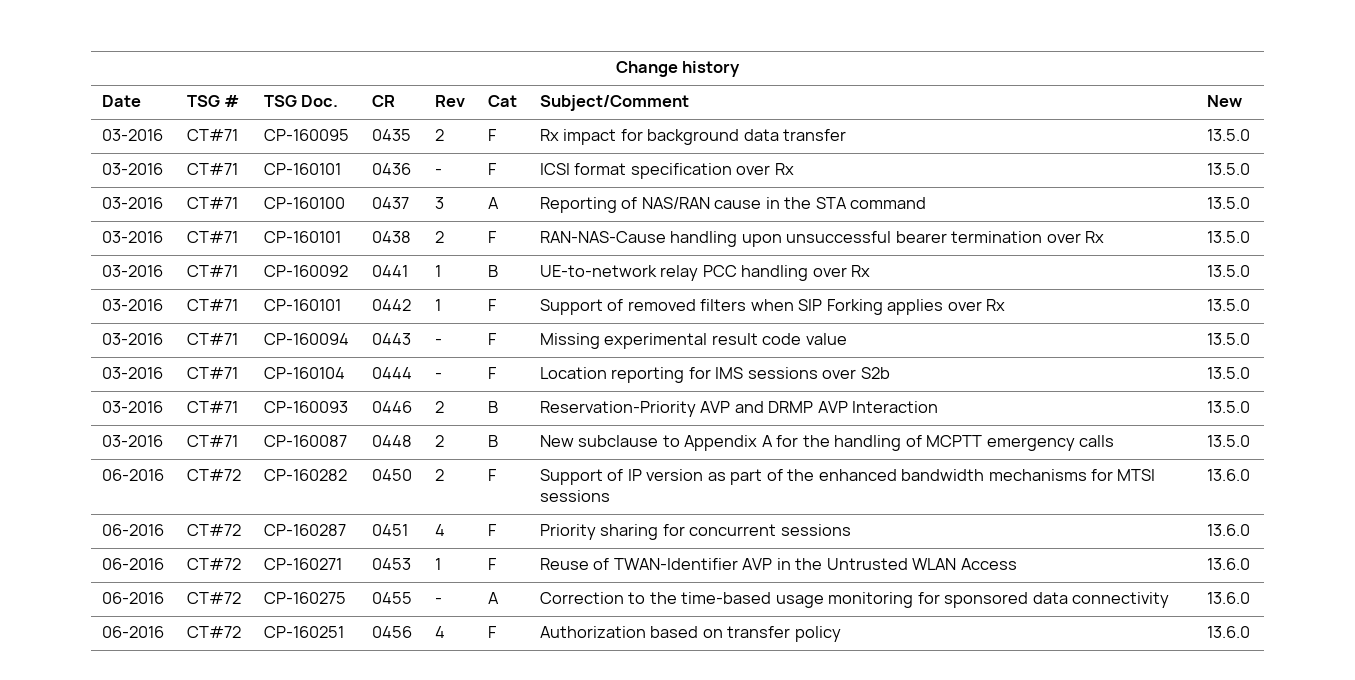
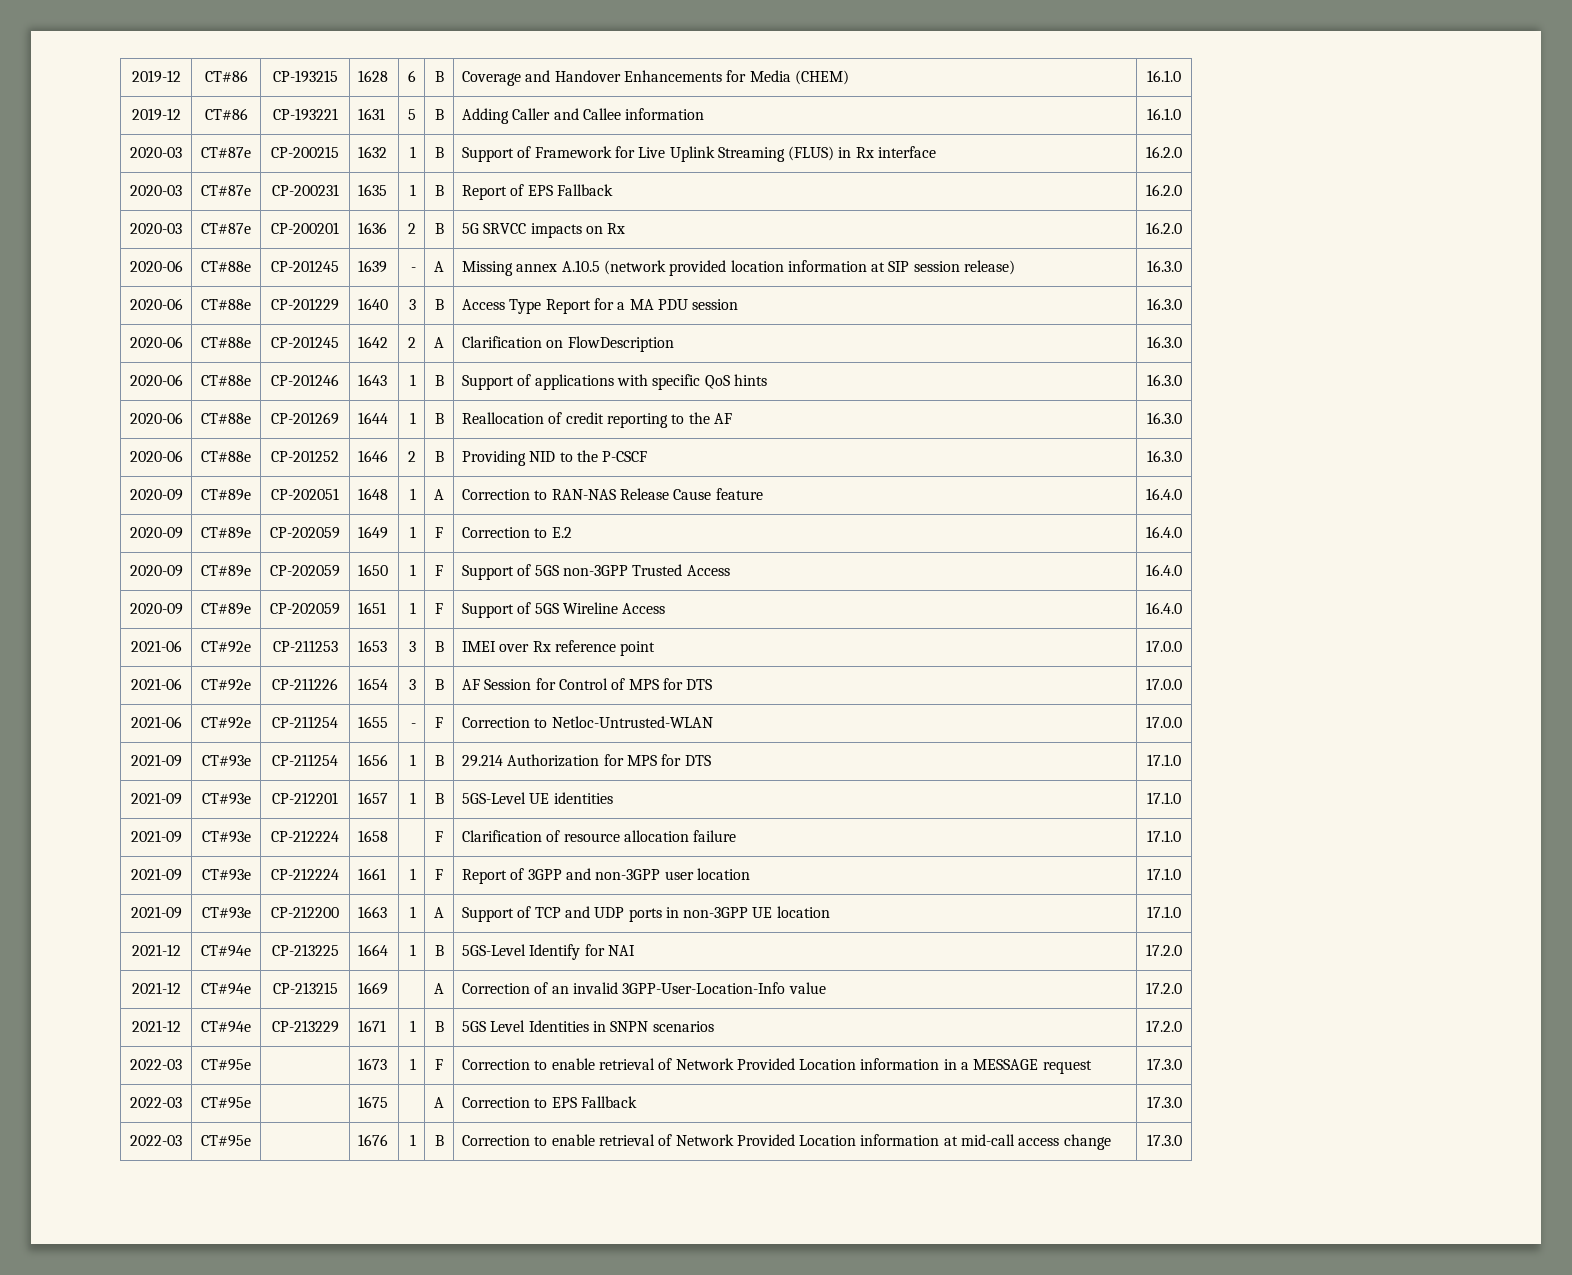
- Change history
- Date | TSG # | TSG Doc. | CR | Rev | Cat | Subject/Comment | New
- 03-2016 | CT#71 | CP-160095 | 0435 | 2 | F | Rx impact for background data transfer | 13.5.0
- 03-2016 | CT#71 | CP-160101 | 0436 | - | F | ICSI format specification over Rx | 13.5.0
- 03-2016 | CT#71 | CP-160100 | 0437 | 3 | A | Reporting of NAS/RAN cause in the STA command | 13.5.0
- 03-2016 | CT#71 | CP-160101 | 0438 | 2 | F | RAN-NAS-Cause handling upon unsuccessful bearer termination over Rx | 13.5.0
- 03-2016 | CT#71 | CP-160092 | 0441 | 1 | B | UE-to-network relay PCC handling over Rx | 13.5.0
- 03-2016 | CT#71 | CP-160101 | 0442 | 1 | F | Support of removed filters when SIP Forking applies over Rx | 13.5.0
- 03-2016 | CT#71 | CP-160094 | 0443 | - | F | Missing experimental result code value | 13.5.0
- 03-2016 | CT#71 | CP-160104 | 0444 | - | F | Location reporting for IMS sessions over S2b | 13.5.0
- 03-2016 | CT#71 | CP-160093 | 0446 | 2 | B | Reservation-Priority AVP and DRMP AVP Interaction | 13.5.0
- 03-2016 | CT#71 | CP-160087 | 0448 | 2 | B | New subclause to Appendix A for the handling of MCPTT emergency calls | 13.5.0
- 06-2016 | CT#72 | CP-160282 | 0450 | 2 | F | Support of IP version as part of the enhanced bandwidth mechanisms for MTSI sessions | 13.6.0
- 06-2016 | CT#72 | CP-160287 | 0451 | 4 | F | Priority sharing for concurrent sessions | 13.6.0
- 06-2016 | CT#72 | CP-160271 | 0453 | 1 | F | Reuse of TWAN-Identifier AVP in the Untrusted WLAN Access | 13.6.0
- 06-2016 | CT#72 | CP-160275 | 0455 | - | A | Correction to the time-based usage monitoring for sponsored data connectivity | 13.6.0
- 06-2016 | CT#72 | CP-160251 | 0456 | 4 | F | Authorization based on transfer policy | 13.6.0
+ 2019-12 | CT#86 | CP-193215 | 1628 | 6 | B | Coverage and Handover Enhancements for Media (CHEM) | 16.1.0
+ 2019-12 | CT#86 | CP-193221 | 1631 | 5 | B | Adding Caller and Callee information | 16.1.0
+ 2020-03 | CT#87e | CP-200215 | 1632 | 1 | B | Support of Framework for Live Uplink Streaming (FLUS) in Rx interface | 16.2.0
+ 2020-03 | CT#87e | CP-200231 | 1635 | 1 | B | Report of EPS Fallback | 16.2.0
+ 2020-03 | CT#87e | CP-200201 | 1636 | 2 | B | 5G SRVCC impacts on Rx | 16.2.0
+ 2020-06 | CT#88e | CP-201245 | 1639 | - | A | Missing annex A.10.5 (network provided location information at SIP session release) | 16.3.0
+ 2020-06 | CT#88e | CP-201229 | 1640 | 3 | B | Access Type Report for a MA PDU session | 16.3.0
+ 2020-06 | CT#88e | CP-201245 | 1642 | 2 | A | Clarification on FlowDescription | 16.3.0
+ 2020-06 | CT#88e | CP-201246 | 1643 | 1 | B | Support of applications with specific QoS hints | 16.3.0
+ 2020-06 | CT#88e | CP-201269 | 1644 | 1 | B | Reallocation of credit reporting to the AF | 16.3.0
+ 2020-06 | CT#88e | CP-201252 | 1646 | 2 | B | Providing NID to the P-CSCF | 16.3.0
+ 2020-09 | CT#89e | CP-202051 | 1648 | 1 | A | Correction to RAN-NAS Release Cause feature | 16.4.0
+ 2020-09 | CT#89e | CP-202059 | 1649 | 1 | F | Correction to E.2 | 16.4.0
+ 2020-09 | CT#89e | CP-202059 | 1650 | 1 | F | Support of 5GS non-3GPP Trusted Access | 16.4.0
+ 2020-09 | CT#89e | CP-202059 | 1651 | 1 | F | Support of 5GS Wireline Access | 16.4.0
+ 2021-06 | CT#92e | CP-211253 | 1653 | 3 | B | IMEI over Rx reference point | 17.0.0
+ 2021-06 | CT#92e | CP-211226 | 1654 | 3 | B | AF Session for Control of MPS for DTS | 17.0.0
+ 2021-06 | CT#92e | CP-211254 | 1655 | - | F | Correction to Netloc-Untrusted-WLAN | 17.0.0
+ 2021-09 | CT#93e | CP-211254 | 1656 | 1 | B | 29.214 Authorization for MPS for DTS | 17.1.0
+ 2021-09 | CT#93e | CP-212201 | 1657 | 1 | B | 5GS-Level UE identities | 17.1.0
+ 2021-09 | CT#93e | CP-212224 | 1658 | | F | Clarification of resource allocation failure | 17.1.0
+ 2021-09 | CT#93e | CP-212224 | 1661 | 1 | F | Report of 3GPP and non-3GPP user location | 17.1.0
+ 2021-09 | CT#93e | CP-212200 | 1663 | 1 | A | Support of TCP and UDP ports in non-3GPP UE location | 17.1.0
+ 2021-12 | CT#94e | CP-213225 | 1664 | 1 | B | 5GS-Level Identify for NAI | 17.2.0
+ 2021-12 | CT#94e | CP-213215 | 1669 | | A | Correction of an invalid 3GPP-User-Location-Info value | 17.2.0
+ 2021-12 | CT#94e | CP-213229 | 1671 | 1 | B | 5GS Level Identities in SNPN scenarios | 17.2.0
+ 2022-03 | CT#95e | | 1673 | 1 | F | Correction to enable retrieval of Network Provided Location information in a MESSAGE request | 17.3.0
+ 2022-03 | CT#95e | | 1675 | | A | Correction to EPS Fallback | 17.3.0
+ 2022-03 | CT#95e | | 1676 | 1 | B | Correction to enable retrieval of Network Provided Location information at mid-call access change | 17.3.0

